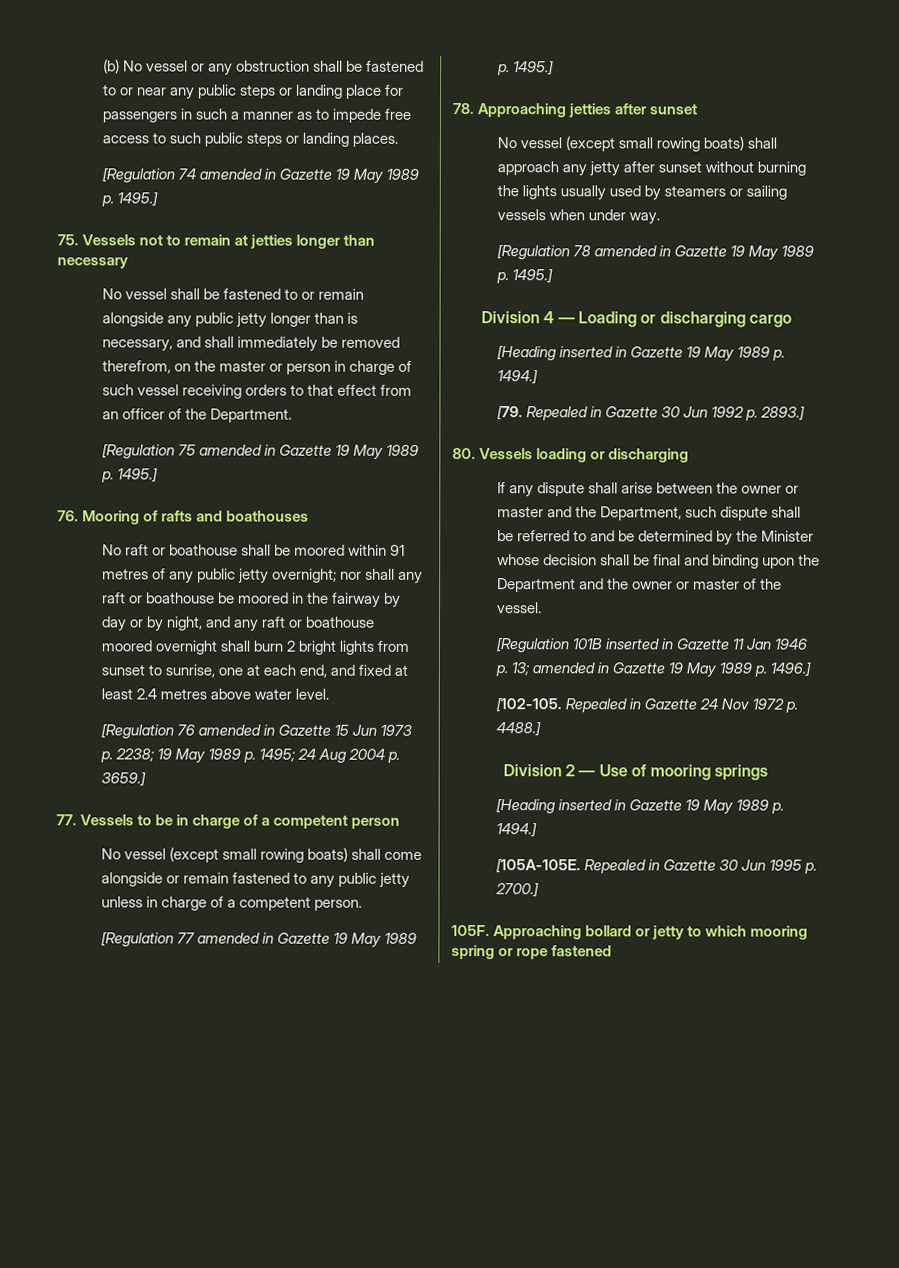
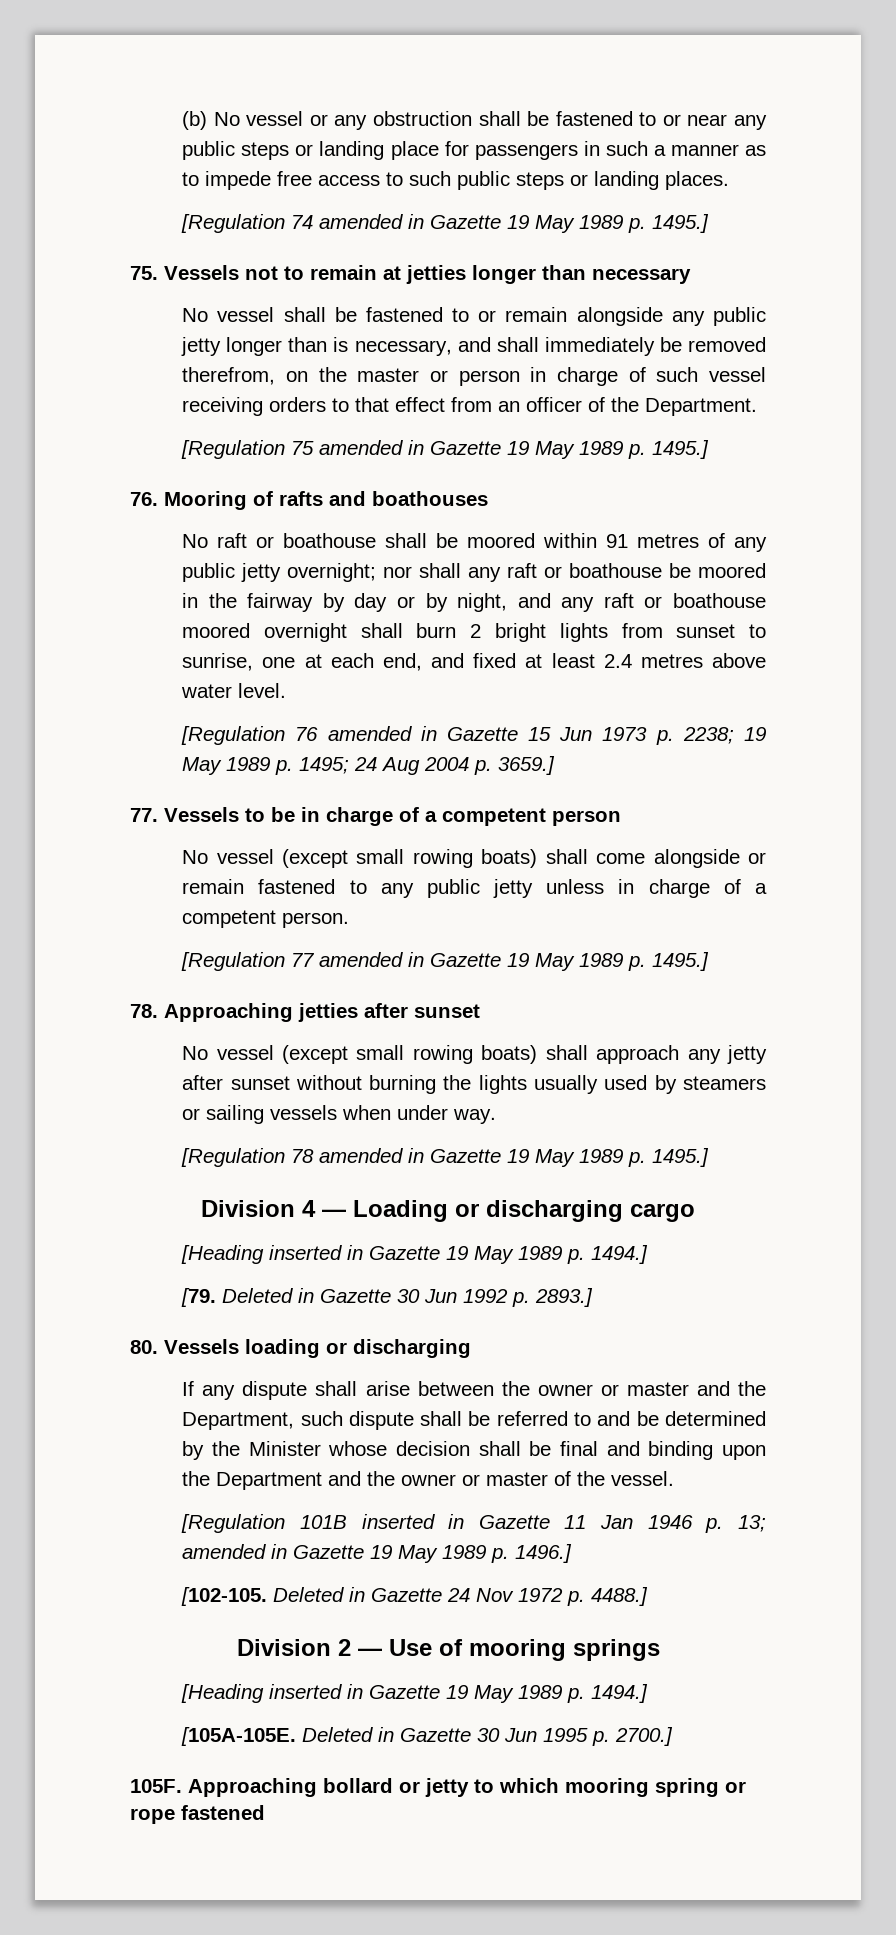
- [79. Repealed in Gazette 30 Jun 1992 p. 2893.]
+ [79. Deleted in Gazette 30 Jun 1992 p. 2893.]
- Repealed in Gazette 24 Nov 1972 p. 4488.]
+ Deleted in Gazette 24 Nov 1972 p. 4488.]
- Repealed in Gazette 30 Jun 1995 p. 2700.]
+ Deleted in Gazette 30 Jun 1995 p. 2700.]

